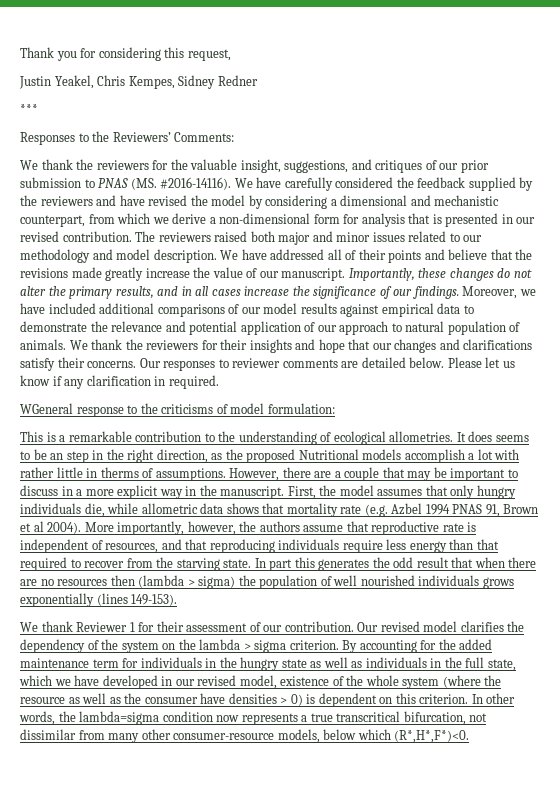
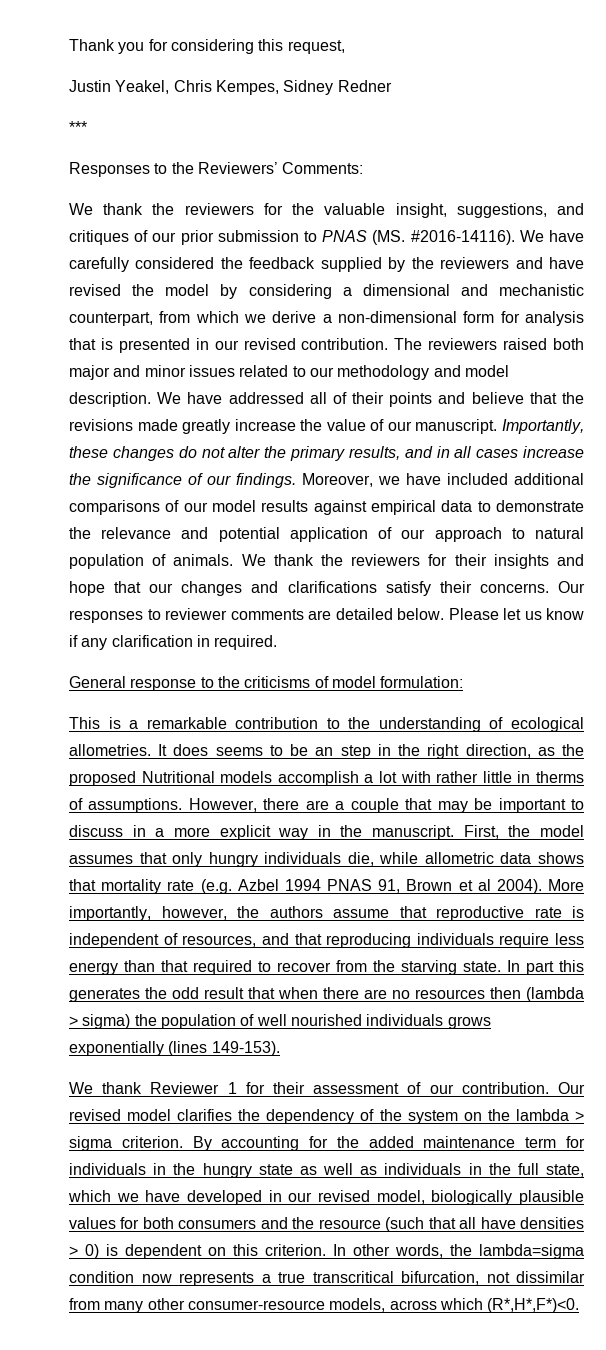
- WGeneral response to the criticisms of model formulation:
+ General response to the criticisms of model formulation:
- By accounting for the added maintenance term for individuals in the hungry state as well as individuals in the full state, which we have developed in our revised model, existence of the whole system (where the resource as well as the consumer have densities > 0) is dependent on this criterion.
+ By accounting for the added maintenance term for individuals in the hungry state as well as individuals in the full state, which we have developed in our revised model, biologically plausible values for both consumers and the resource (such that all have densities > 0) is dependent on this criterion.
- In other words, the lambda=sigma condition now represents a true transcritical bifurcation, not dissimilar from many other consumer-resource models, below which (R*,H*,F*)<0.
+ In other words, the lambda=sigma condition now represents a true transcritical bifurcation, not dissimilar from many other consumer-resource models, across which (R*,H*,F*)<0.

